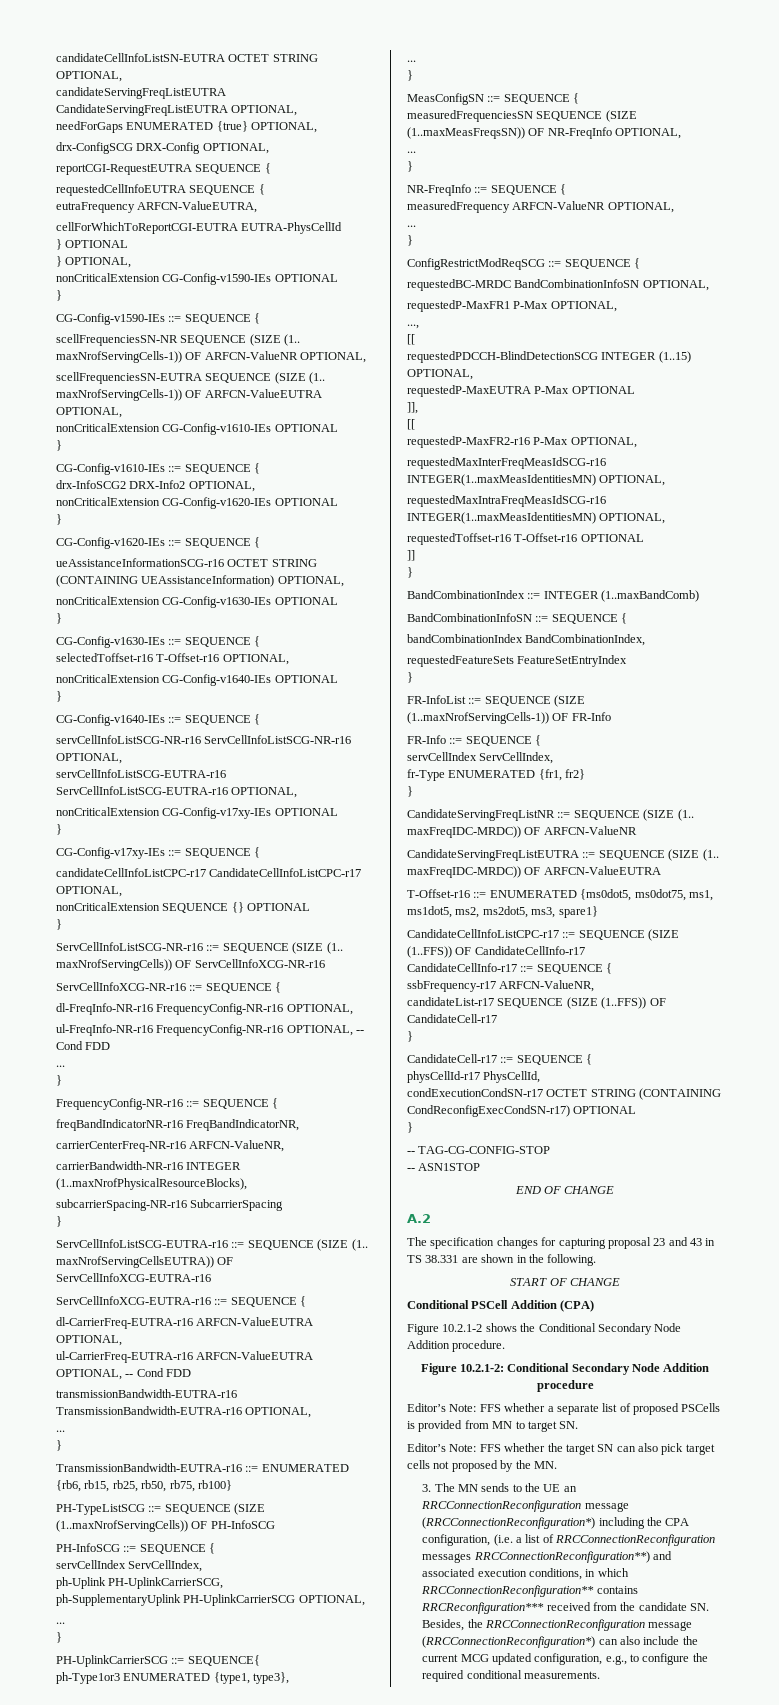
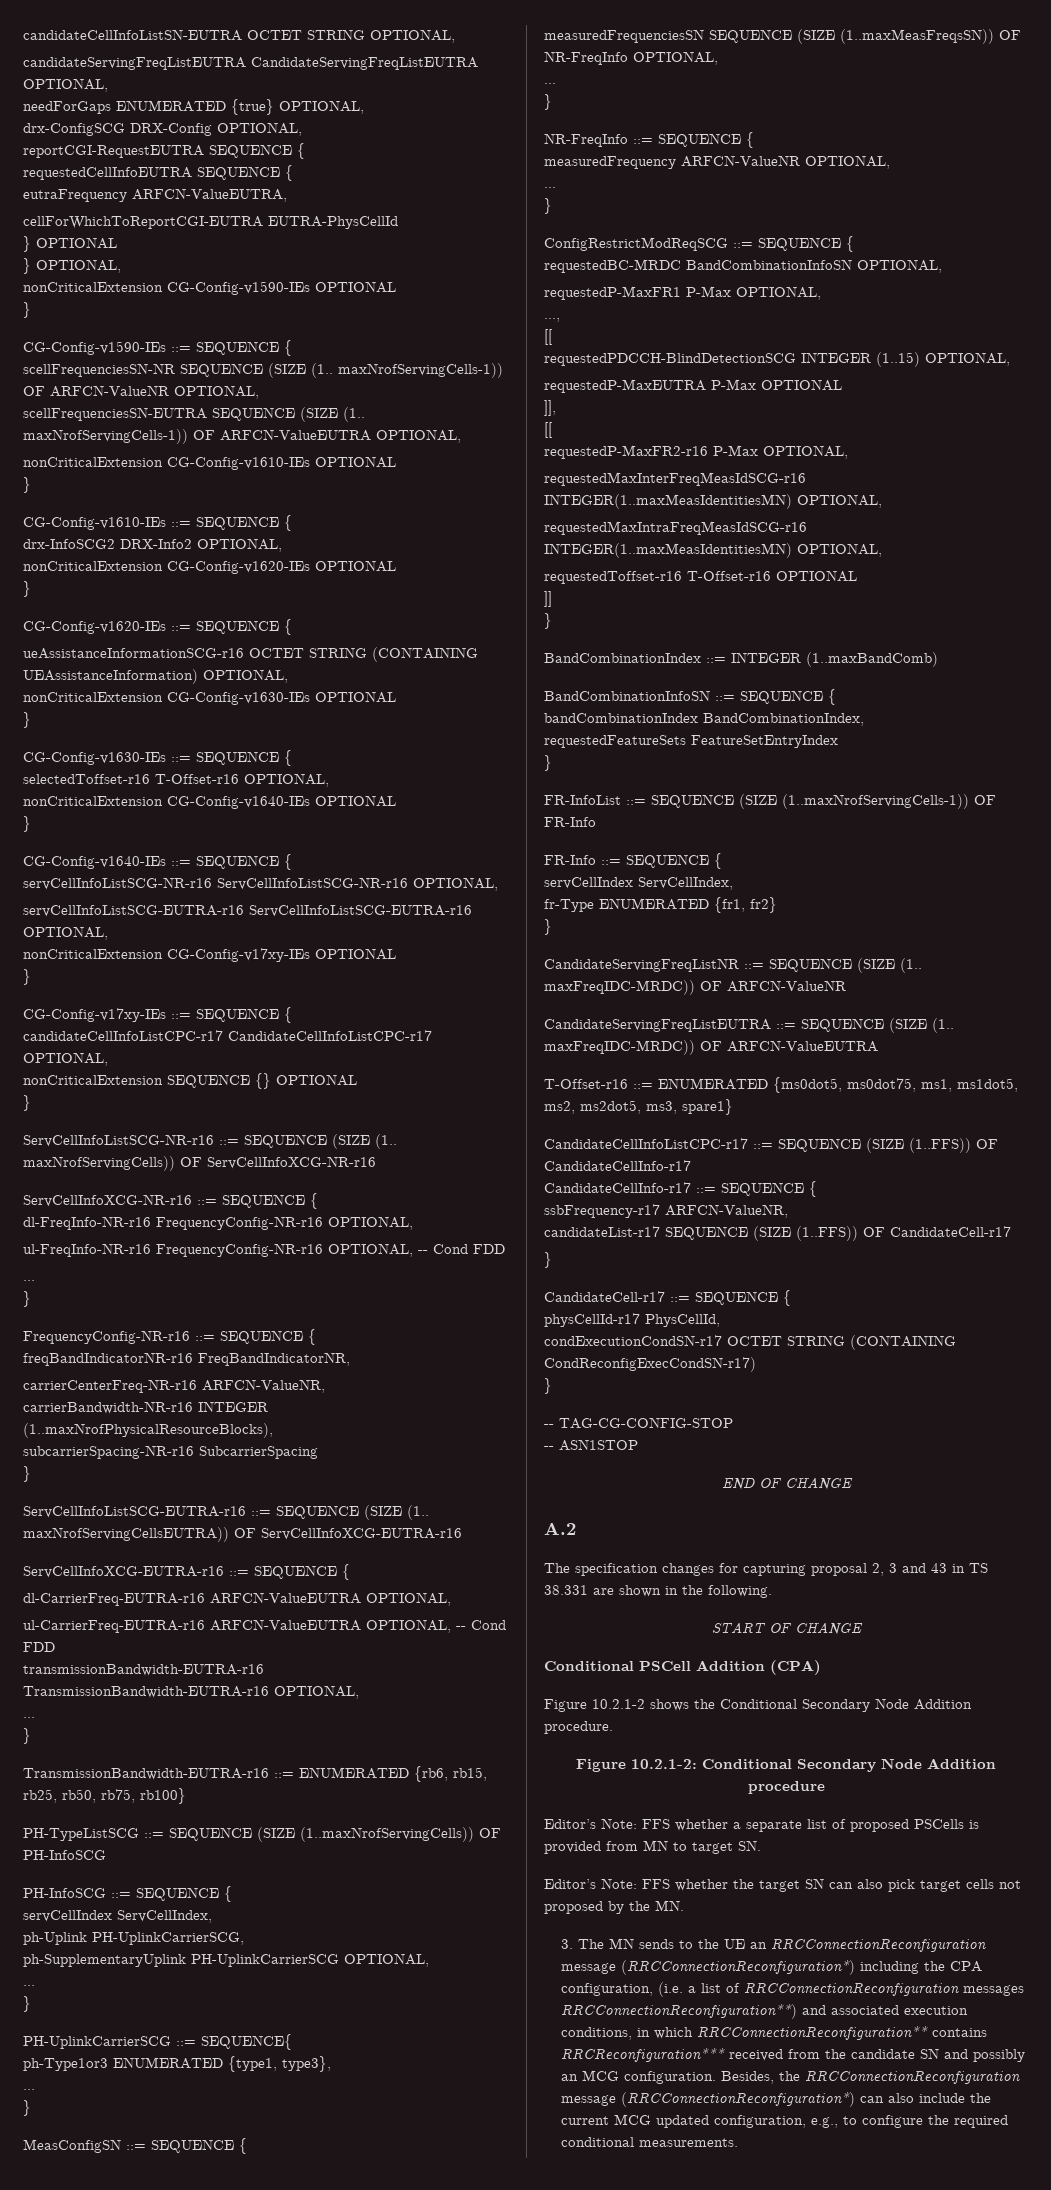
- condExecutionCondSN-r17 OCTET STRING (CONTAINING CondReconfigExecCondSN-r17) OPTIONAL
+ condExecutionCondSN-r17 OCTET STRING (CONTAINING CondReconfigExecCondSN-r17)
- The specification changes for capturing proposal 23 and 43 in TS 38.331 are shown in the following.
+ The specification changes for capturing proposal 2, 3 and 43 in TS 38.331 are shown in the following.
- 3. The MN sends to the UE an RRCConnectionReconfiguration message (RRCConnectionReconfiguration*) including the CPA configuration, (i.e. a list of RRCConnectionReconfiguration messages RRCConnectionReconfiguration**) and associated execution conditions, in which RRCConnectionReconfiguration** contains RRCReconfiguration*** received from the candidate SN. Besides, the RRCConnectionReconfiguration message (RRCConnectionReconfiguration*) can also include the current MCG updated configuration, e.g., to configure the required conditional measurements.
+ 3. The MN sends to the UE an RRCConnectionReconfiguration message (RRCConnectionReconfiguration*) including the CPA configuration, (i.e. a list of RRCConnectionReconfiguration messages RRCConnectionReconfiguration**) and associated execution conditions, in which RRCConnectionReconfiguration** contains RRCReconfiguration*** received from the candidate SN and possibly an MCG configuration. Besides, the RRCConnectionReconfiguration message (RRCConnectionReconfiguration*) can also include the current MCG updated configuration, e.g., to configure the required conditional measurements.

